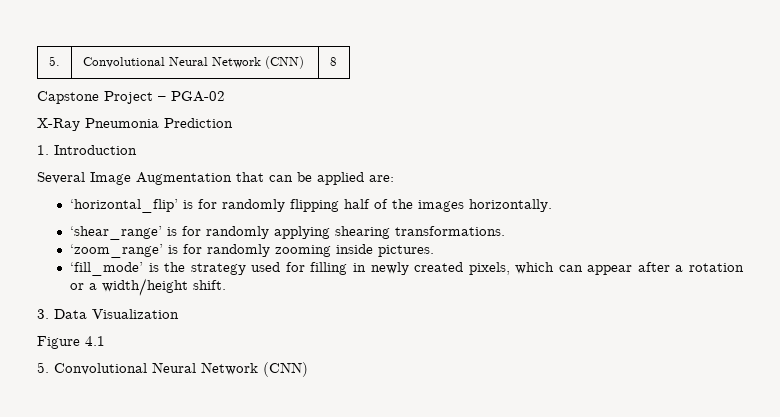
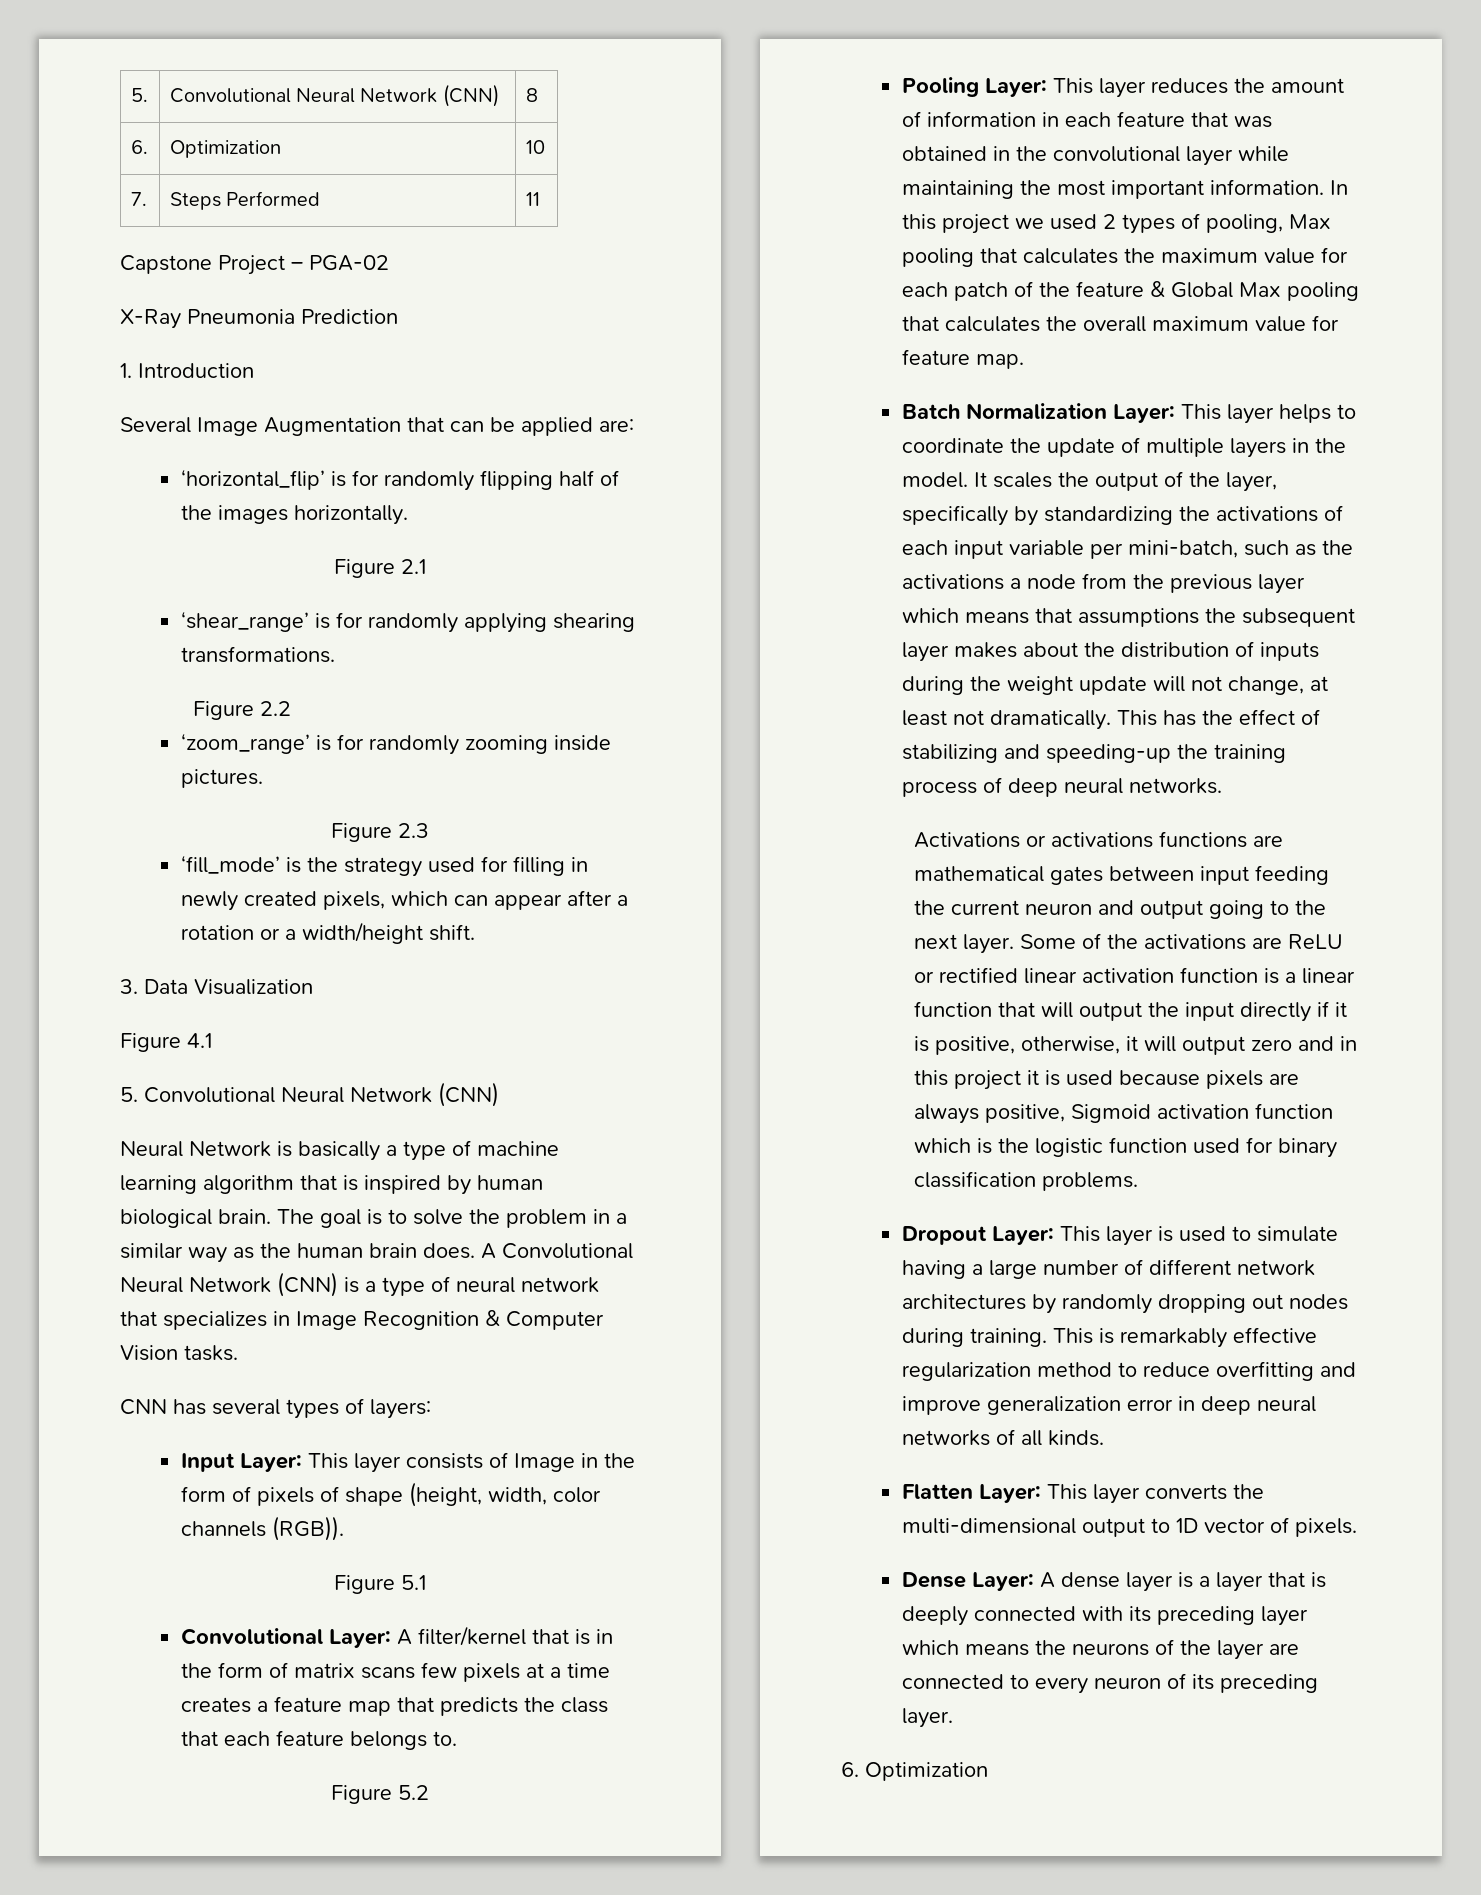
+ 6. | Optimization | 10
+ 7. | Steps Performed | 11
+ Figure 2.1
+ Figure 2.2
+ Figure 2.3
+ Neural Network is basically a type of machine learning algorithm that is inspired by human biological brain. The goal is to solve the problem in a similar way as the human brain does. A Convolutional Neural Network (CNN) is a type of neural network that specializes in Image Recognition & Computer Vision tasks.
+ CNN has several types of layers:
+ Input Layer: This layer consists of Image in the form of pixels of shape (height, width, color channels (RGB)).
+ Figure 5.1
+ Convolutional Layer: A filter/kernel that is in the form of matrix scans few pixels at a time creates a feature map that predicts the class that each feature belongs to.
+ Figure 5.2
+ Pooling Layer: This layer reduces the amount of information in each feature that was obtained in the convolutional layer while maintaining the most important information. In this project we used 2 types of pooling, Max pooling that calculates the maximum value for each patch of the feature & Global Max pooling that calculates the overall maximum value for feature map.
+ Batch Normalization Layer: This layer helps to coordinate the update of multiple layers in the model. It scales the output of the layer, specifically by standardizing the activations of each input variable per mini-batch, such as the activations a node from the previous layer which means that assumptions the subsequent layer makes about the distribution of inputs during the weight update will not change, at least not dramatically. This has the effect of stabilizing and speeding-up the training process of deep neural networks.
+ Activations or activations functions are mathematical gates between input feeding the current neuron and output going to the next layer. Some of the activations are ReLU or rectified linear activation function is a linear function that will output the input directly if it is positive, otherwise, it will output zero and in this project it is used because pixels are always positive, Sigmoid activation function which is the logistic function used for binary classification problems.
+ Dropout Layer: This layer is used to simulate having a large number of different network architectures by randomly dropping out nodes during training. This is remarkably effective regularization method to reduce overfitting and improve generalization error in deep neural networks of all kinds.
+ Flatten Layer: This layer converts the multi-dimensional output to 1D vector of pixels.
+ Dense Layer: A dense layer is a layer that is deeply connected with its preceding layer which means the neurons of the layer are connected to every neuron of its preceding layer.
+ 6. Optimization

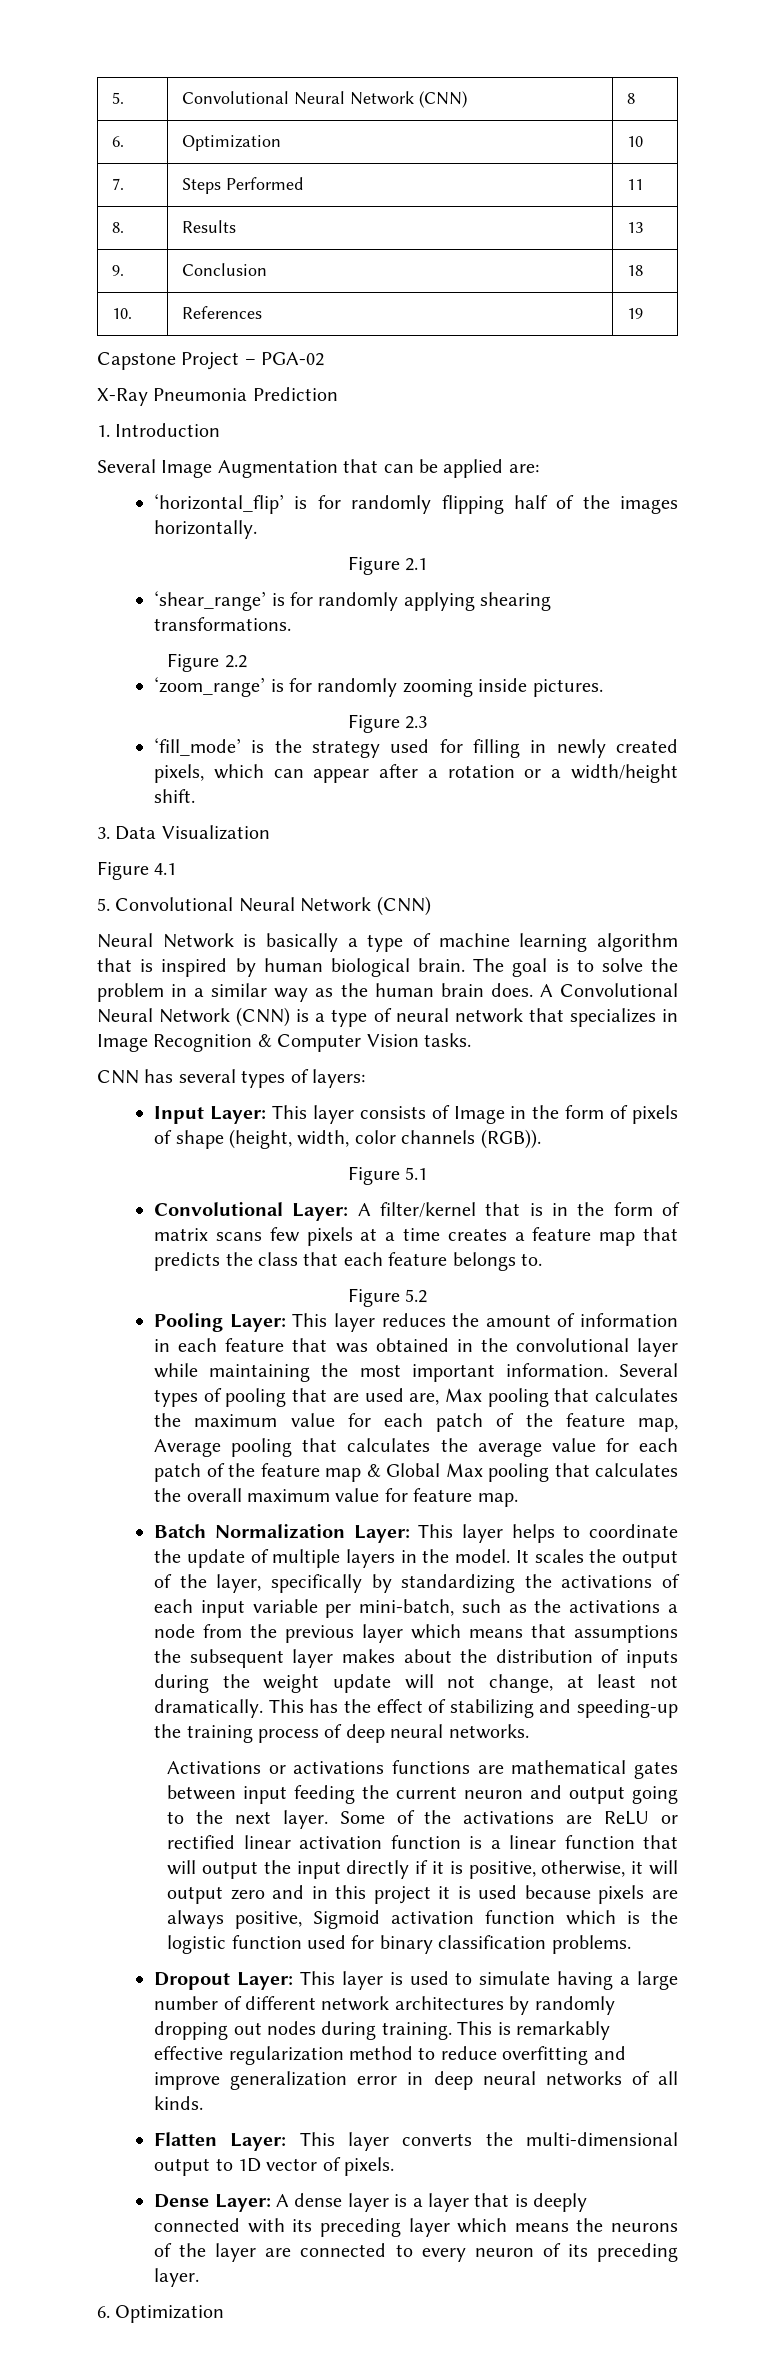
+ 8. | Results | 13
+ 9. | Conclusion | 18
+ 10. | References | 19
- In this project we used 2 types of pooling, Max pooling that calculates the maximum value for each patch of the feature & Global Max pooling that calculates the overall maximum value for feature map.
+ Several types of pooling that are used are, Max pooling that calculates the maximum value for each patch of the feature map, Average pooling that calculates the average value for each patch of the feature map & Global Max pooling that calculates the overall maximum value for feature map.

